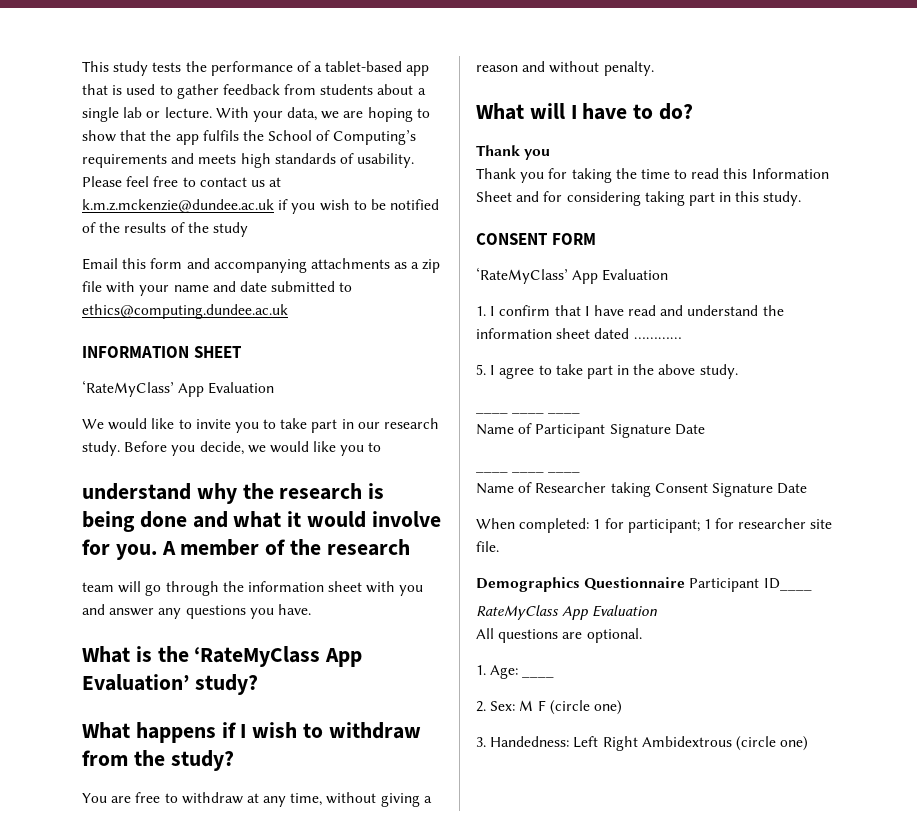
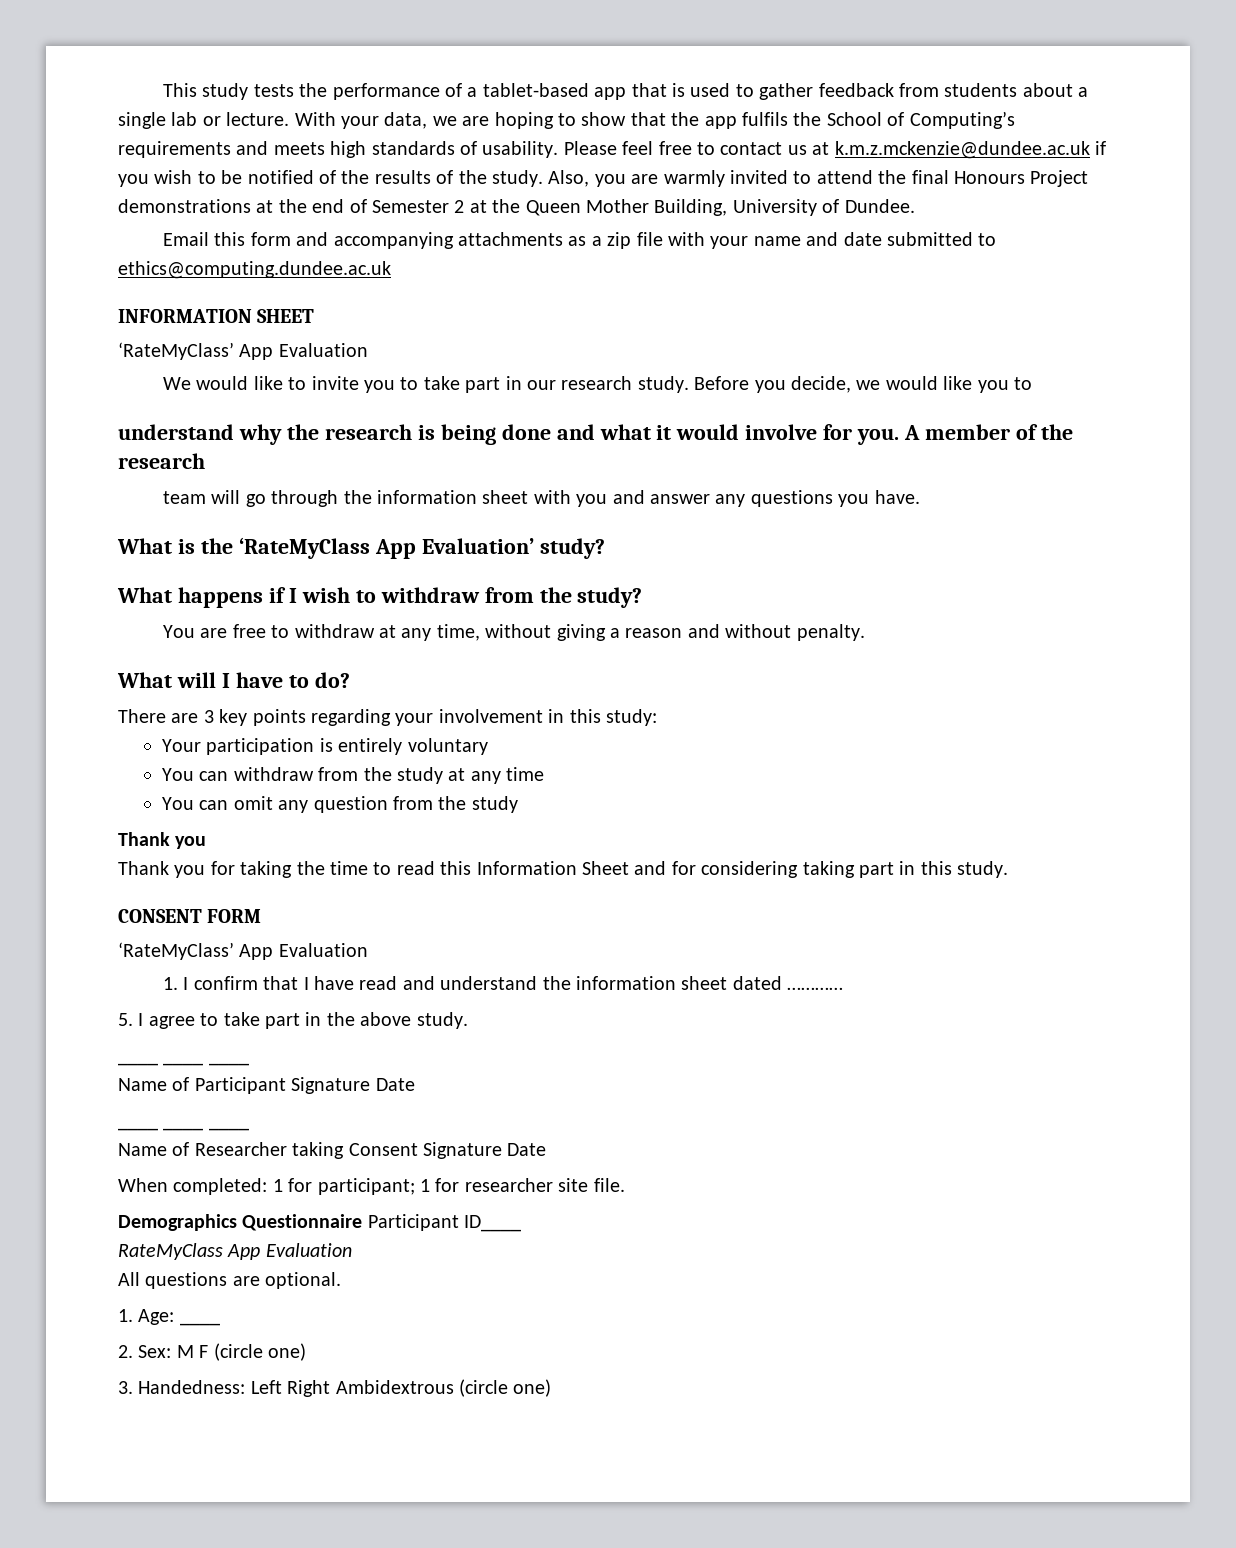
- Please feel free to contact us at k.m.z.mckenzie@dundee.ac.uk if you wish to be notified of the results of the study
+ Please feel free to contact us at k.m.z.mckenzie@dundee.ac.uk if you wish to be notified of the results of the study. Also, you are warmly invited to attend the final Honours Project demonstrations at the end of Semester 2 at the Queen Mother Building, University of Dundee.
+ There are 3 key points regarding your involvement in this study:
+ Your participation is entirely voluntary
+ You can withdraw from the study at any time
+ You can omit any question from the study

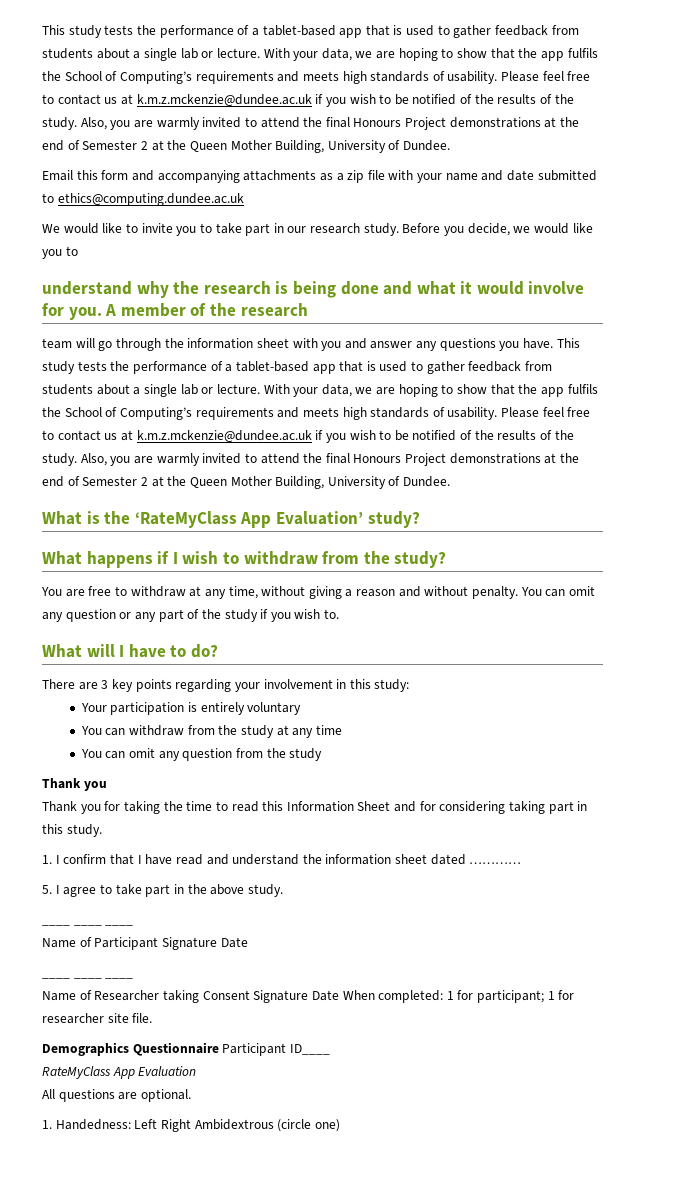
- INFORMATION SHEET
- ‘RateMyClass’ App Evaluation
- team will go through the information sheet with you and answer any questions you have.
+ team will go through the information sheet with you and answer any questions you have. This study tests the performance of a tablet-based app that is used to gather feedback from students about a single lab or lecture. With your data, we are hoping to show that the app fulfils the School of Computing’s requirements and meets high standards of usability. Please feel free to contact us at k.m.z.mckenzie@dundee.ac.uk if you wish to be notified of the results of the study. Also, you are warmly invited to attend the final Honours Project demonstrations at the end of Semester 2 at the Queen Mother Building, University of Dundee.
+ You can omit any question or any part of the study if you wish to.
- CONSENT FORM
- ‘RateMyClass’ App Evaluation
- Name of Researcher taking Consent Signature Date
- When completed: 1 for participant; 1 for researcher site file.
+ Name of Researcher taking Consent Signature Date When completed: 1 for participant; 1 for researcher site file.
- 1. Age: ____
- 2. Sex: M F (circle one)
- 3. Handedness: Left Right Ambidextrous (circle one)
+ 1. Handedness: Left Right Ambidextrous (circle one)

